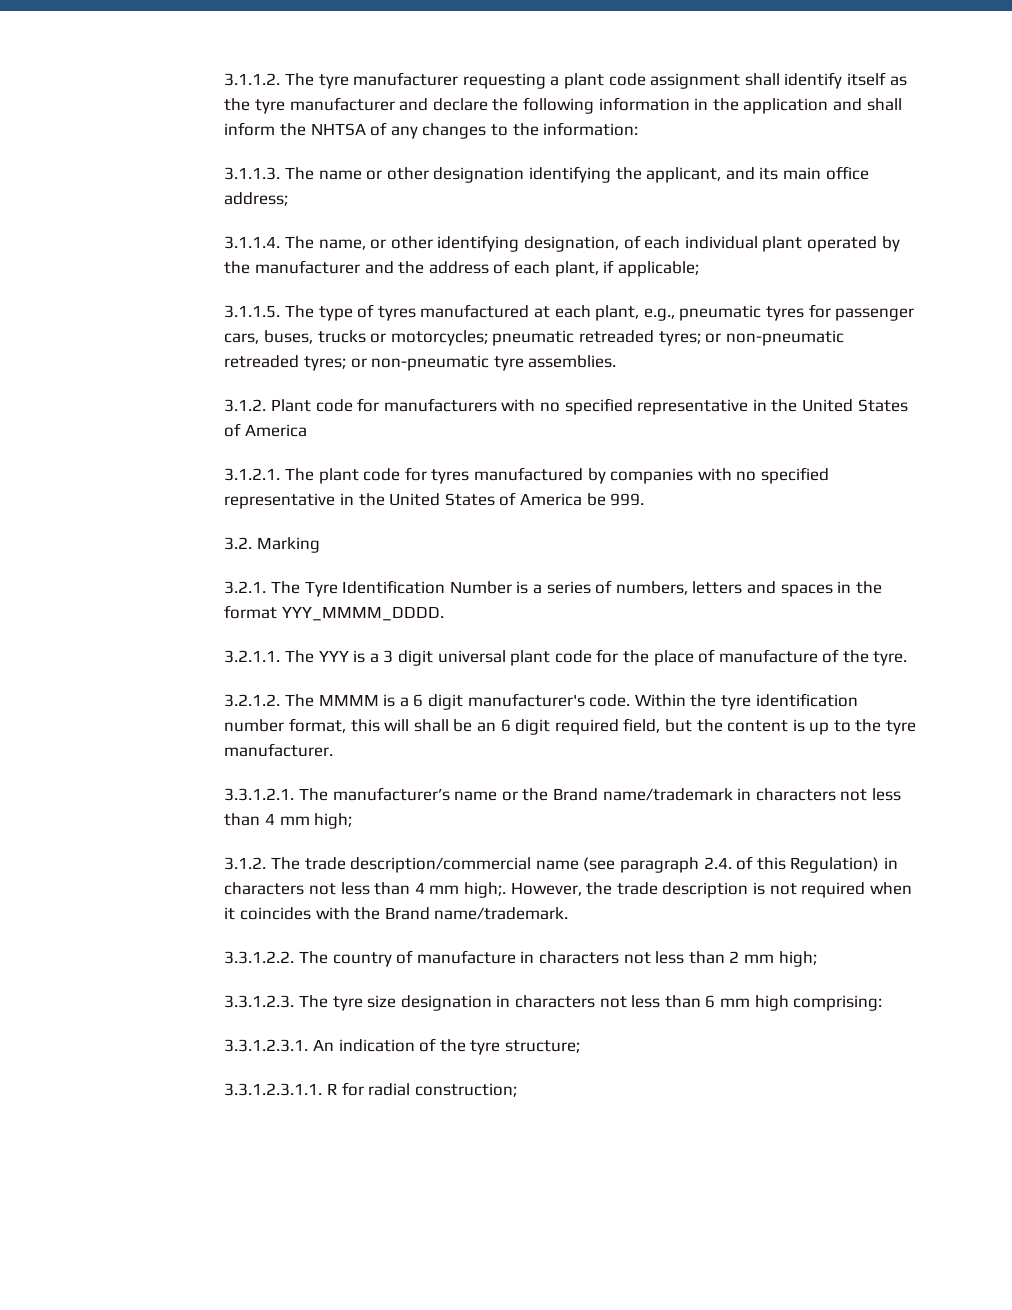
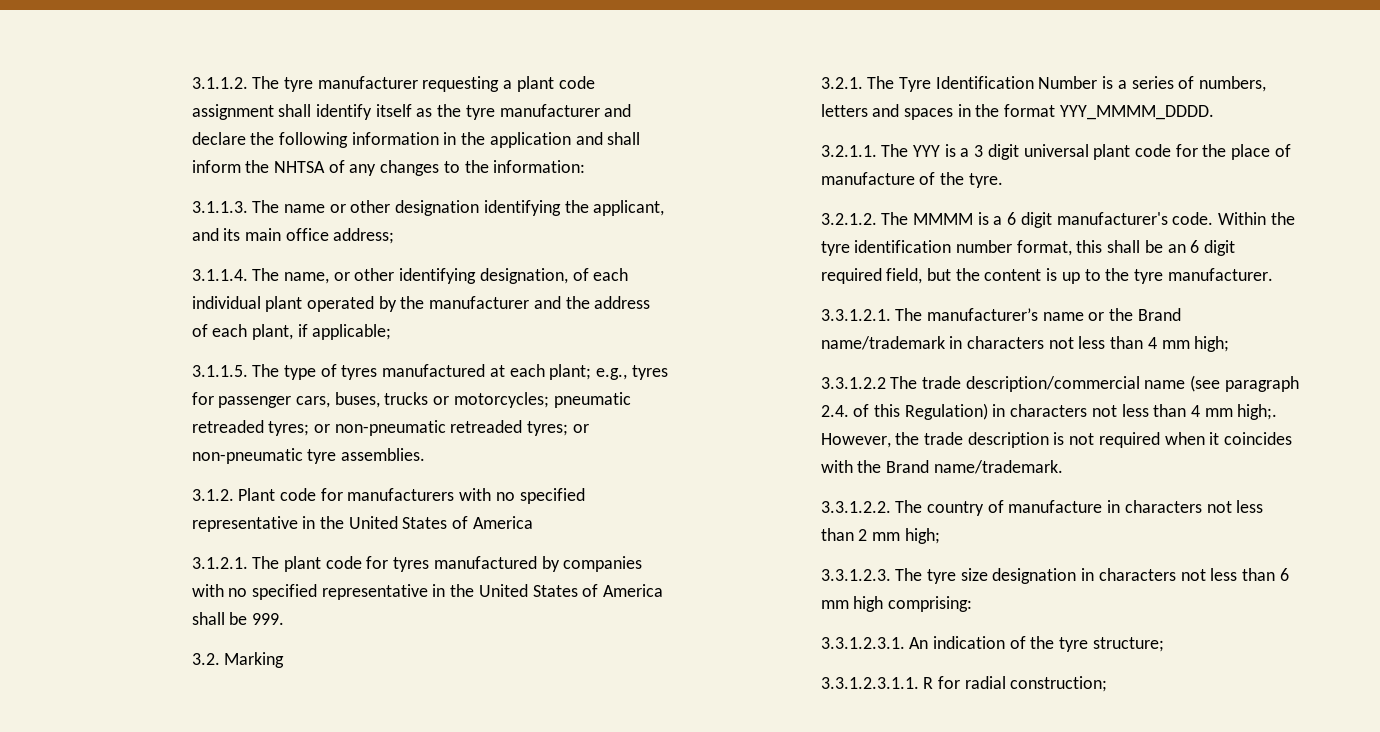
- 3.1.1.5. The type of tyres manufactured at each plant, e.g., pneumatic tyres for passenger cars, buses, trucks or motorcycles; pneumatic retreaded tyres; or non-pneumatic retreaded tyres; or non-pneumatic tyre assemblies.
+ 3.1.1.5. The type of tyres manufactured at each plant; e.g., tyres for passenger cars, buses, trucks or motorcycles; pneumatic retreaded tyres; or non-pneumatic retreaded tyres; or non-pneumatic tyre assemblies.
- 3.1.2.1. The plant code for tyres manufactured by companies with no specified representative in the United States of America be 999.
+ 3.1.2.1. The plant code for tyres manufactured by companies with no specified representative in the United States of America shall be 999.
- Within the tyre identification number format, this will shall be an 6 digit required field, but the content is up to the tyre manufacturer.
+ Within the tyre identification number format, this shall be an 6 digit required field, but the content is up to the tyre manufacturer.
- 3.1.2. The trade description/commercial name (see paragraph 2.4. of this Regulation) in characters not less than 4 mm high;.
+ 3.3.1.2.2 The trade description/commercial name (see paragraph 2.4. of this Regulation) in characters not less than 4 mm high;.

